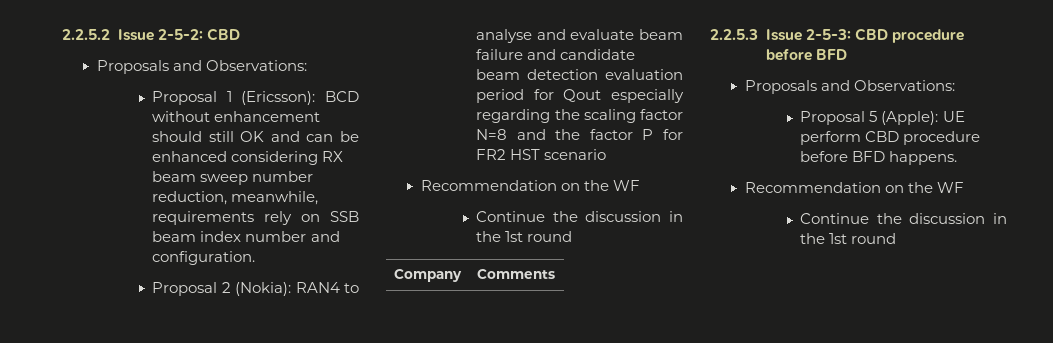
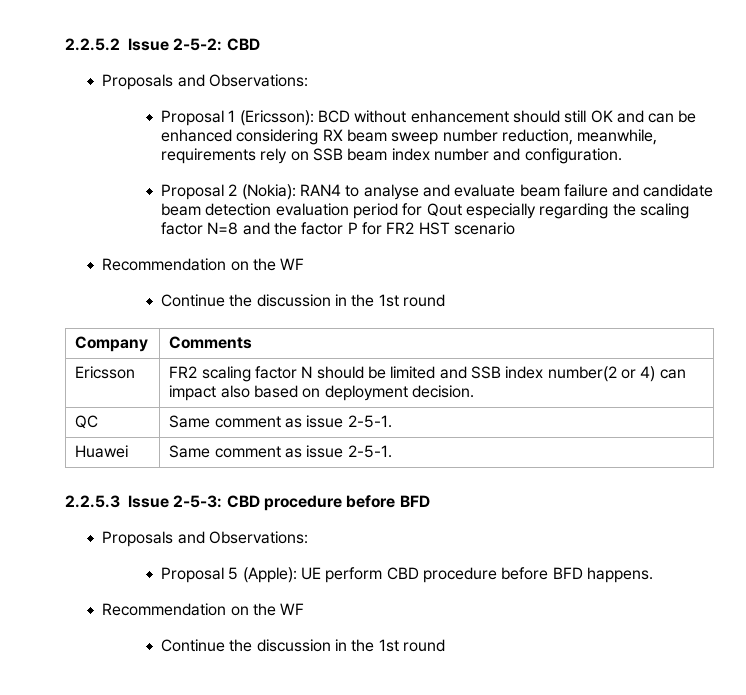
+ Ericsson | FR2 scaling factor N should be limited and SSB index number(2 or 4) can impact also based on deployment decision.
+ QC | Same comment as issue 2-5-1.
+ Huawei | Same comment as issue 2-5-1.

